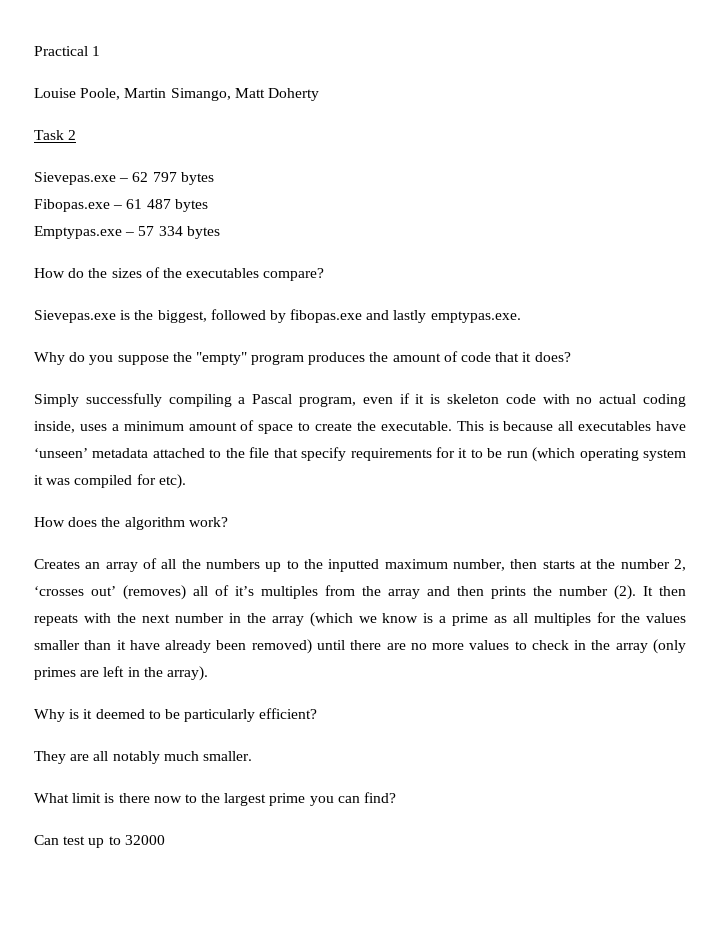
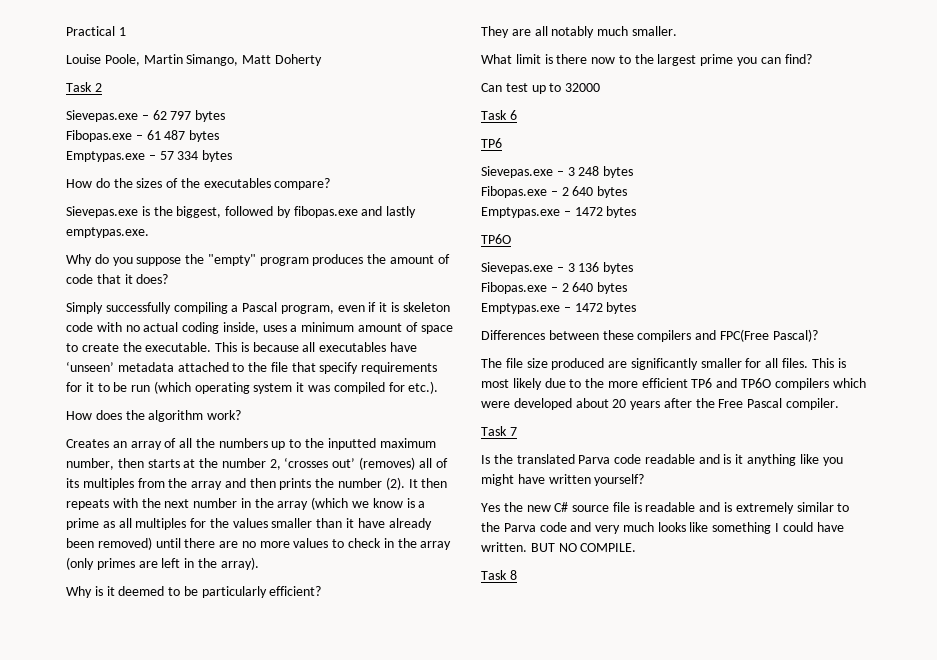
- This is because all executables have ‘unseen’ metadata attached to the file that specify requirements for it to be run (which operating system it was compiled for etc).
+ This is because all executables have ‘unseen’ metadata attached to the file that specify requirements for it to be run (which operating system it was compiled for etc.).
- Creates an array of all the numbers up to the inputted maximum number, then starts at the number 2, ‘crosses out’ (removes) all of it’s multiples from the array and then prints the number (2).
+ Creates an array of all the numbers up to the inputted maximum number, then starts at the number 2, ‘crosses out’ (removes) all of its multiples from the array and then prints the number (2).
+ Task 6
+ TP6
+ Sievepas.exe – 3 248 bytes
+ Fibopas.exe – 2 640 bytes
+ Emptypas.exe – 1472 bytes
+ TP6O
+ Sievepas.exe – 3 136 bytes
+ Fibopas.exe – 2 640 bytes
+ Emptypas.exe – 1472 bytes
+ Differences between these compilers and FPC(Free Pascal)?
+ The file size produced are significantly smaller for all files. This is most likely due to the more efficient TP6 and TP6O compilers which were developed about 20 years after the Free Pascal compiler.
+ Task 7
+ Is the translated Parva code readable and is it anything like you might have written yourself?
+ Yes the new C# source file is readable and is extremely similar to the Parva code and very much looks like something I could have written. BUT NO COMPILE.
+ Task 8

